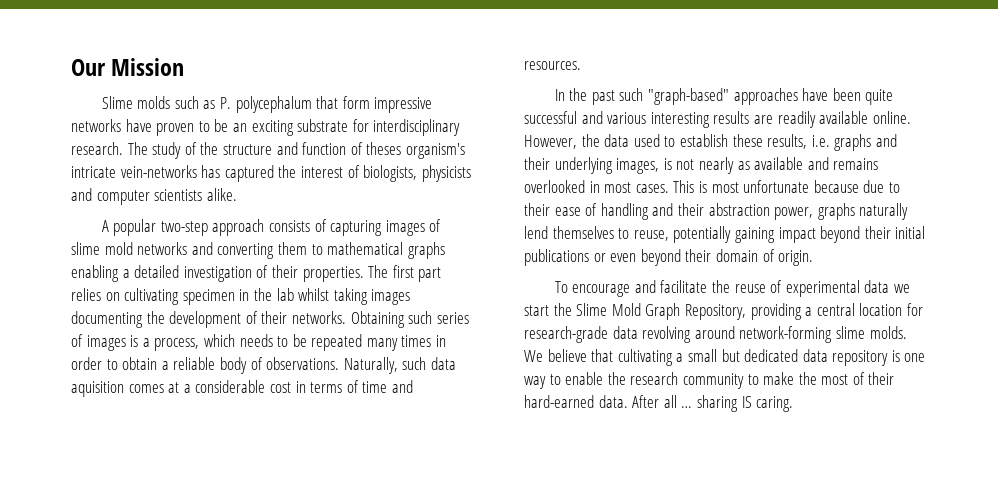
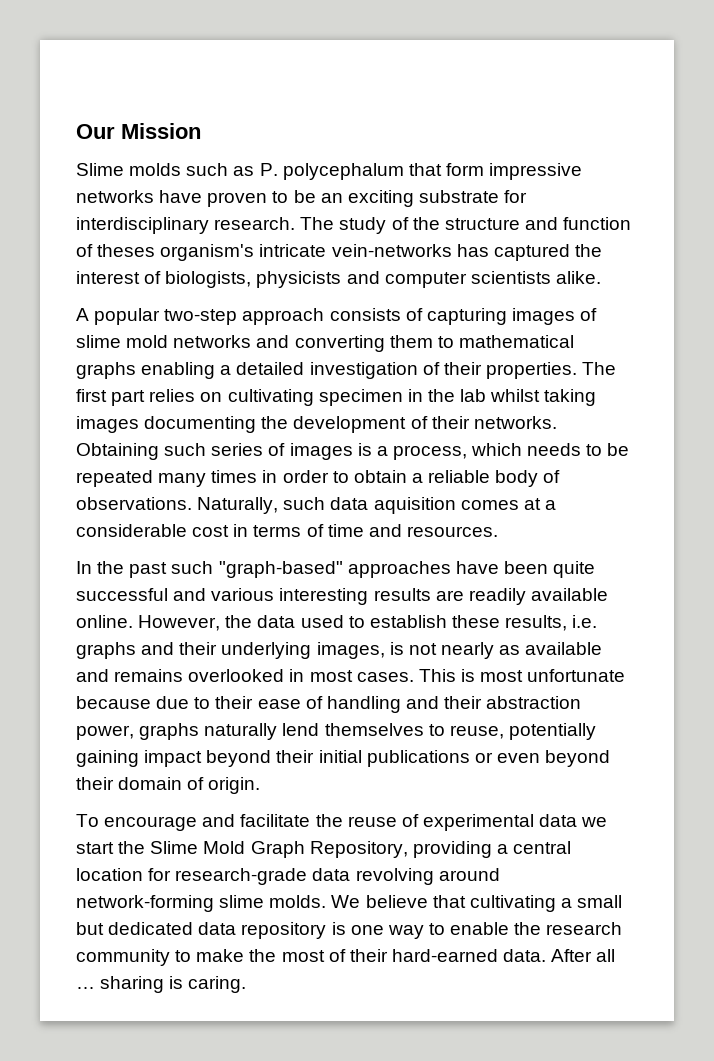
- After all … sharing IS caring.
+ After all … sharing is caring.

